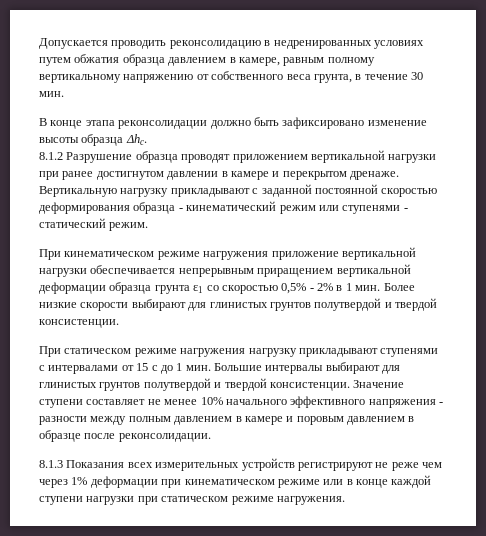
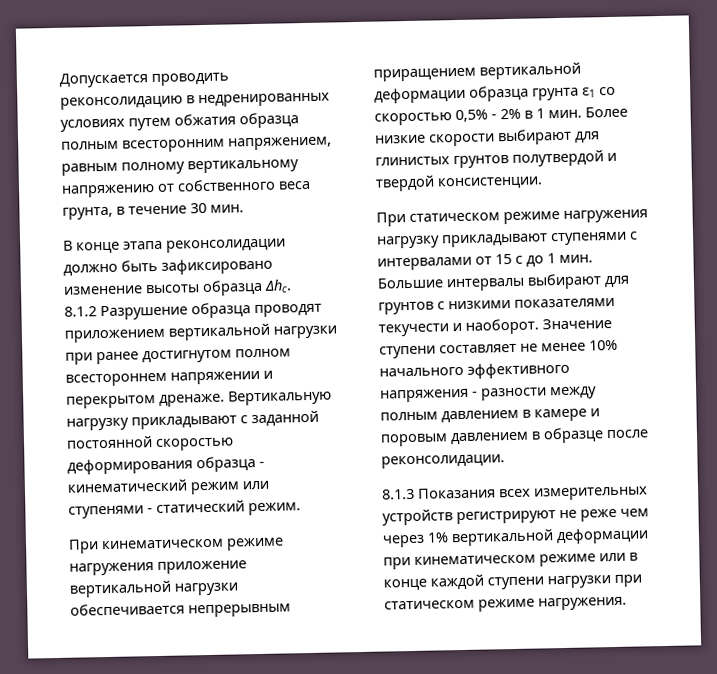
- Допускается проводить реконсолидацию в недренированных условиях путем обжатия образца давлением в камере, равным полному вертикальному напряжению от собственного веса грунта, в течение 30 мин.
+ Допускается проводить реконсолидацию в недренированных условиях путем обжатия образца полным всесторонним напряжением, равным полному вертикальному напряжению от собственного веса грунта, в течение 30 мин.
- 8.1.2 Разрушение образца проводят приложением вертикальной нагрузки при ранее достигнутом давлении в камере и перекрытом дренаже.
+ 8.1.2 Разрушение образца проводят приложением вертикальной нагрузки при ранее достигнутом полном всестороннем напряжении и перекрытом дренаже.
- Большие интервалы выбирают для глинистых грунтов полутвердой и твердой консистенции.
+ Большие интервалы выбирают для грунтов с низкими показателями текучести и наоборот.
- 8.1.3 Показания всех измерительных устройств регистрируют не реже чем через 1% деформации при кинематическом режиме или в конце каждой ступени нагрузки при статическом режиме нагружения.
+ 8.1.3 Показания всех измерительных устройств регистрируют не реже чем через 1% вертикальной деформации при кинематическом режиме или в конце каждой ступени нагрузки при статическом режиме нагружения.

